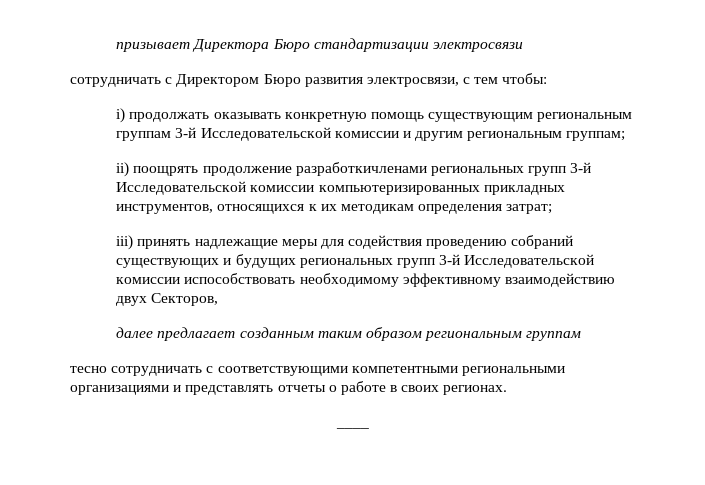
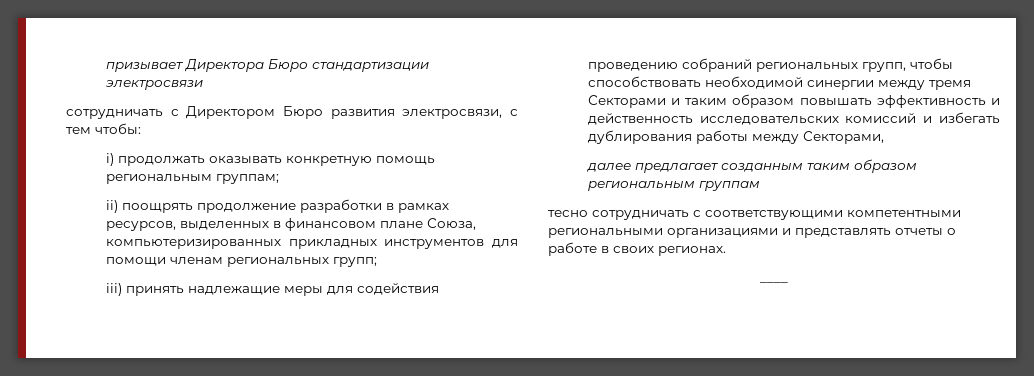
- i) продолжать оказывать конкретную помощь существующим региональным группам 3-й Исследовательской комиссии и другим региональным группам;
+ i) продолжать оказывать конкретную помощь региональным группам;
- ii) поощрять продолжение разработкичленами региональных групп 3-й Исследовательской комиссии компьютеризированных прикладных инструментов, относящихся к их методикам определения затрат;
+ ii) поощрять продолжение разработки в рамках ресурсов, выделенных в финансовом плане Союза, компьютеризированных прикладных инструментов для помощи членам региональных групп;
- iii) принять надлежащие меры для содействия проведению собраний существующих и будущих региональных групп 3-й Исследовательской комиссии испособствовать необходимому эффективному взаимодействию двух Секторов,
+ iii) принять надлежащие меры для содействия проведению собраний региональных групп, чтобы способствовать необходимой синергии между тремя Секторами и таким образом повышать эффективность и действенность исследовательских комиссий и избегать дублирования работы между Секторами,

